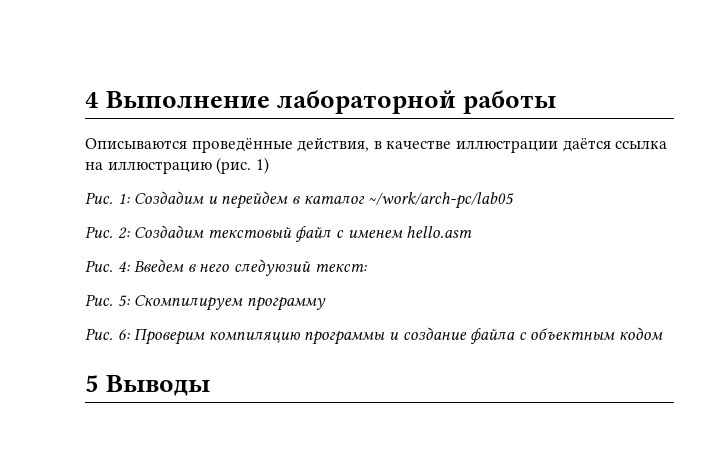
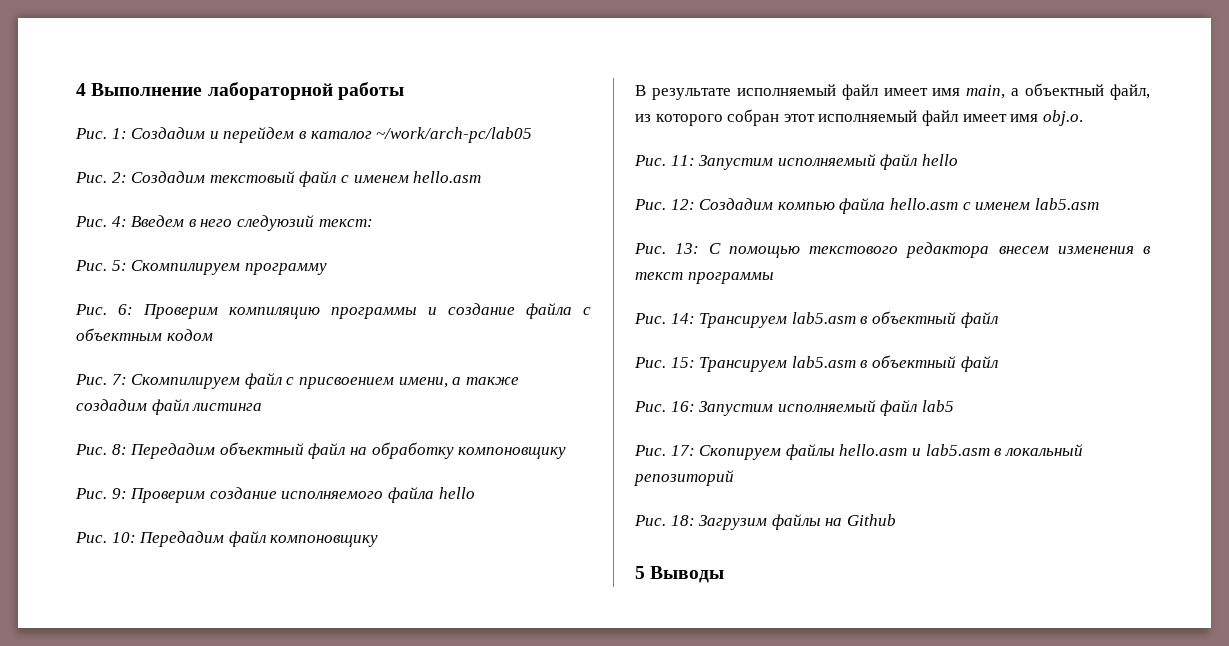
- Описываются проведённые действия, в качестве иллюстрации даётся ссылка на иллюстрацию (рис. 1)
+ Рис. 7: Скомпилируем файл с присвоением имени, а также создадим файл листинга
+ Рис. 8: Передадим объектный файл на обработку компоновщику
+ Рис. 9: Проверим создание исполняемого файла hello
+ Рис. 10: Передадим файл компоновщику
+ В результате исполняемый файл имеет имя main, а объектный файл, из которого собран этот исполняемый файл имеет имя obj.o.
+ Рис. 11: Запустим исполняемый файл hello
+ Рис. 12: Создадим компью файла hello.asm с именем lab5.asm
+ Рис. 13: С помощью текстового редактора внесем изменения в текст программы
+ Рис. 14: Трансируем lab5.asm в объектный файл
+ Рис. 15: Трансируем lab5.asm в объектный файл
+ Рис. 16: Запустим исполняемый файл lab5
+ Рис. 17: Скопируем файлы hello.asm и lab5.asm в локальный репозиторий
+ Рис. 18: Загрузим файлы на Github

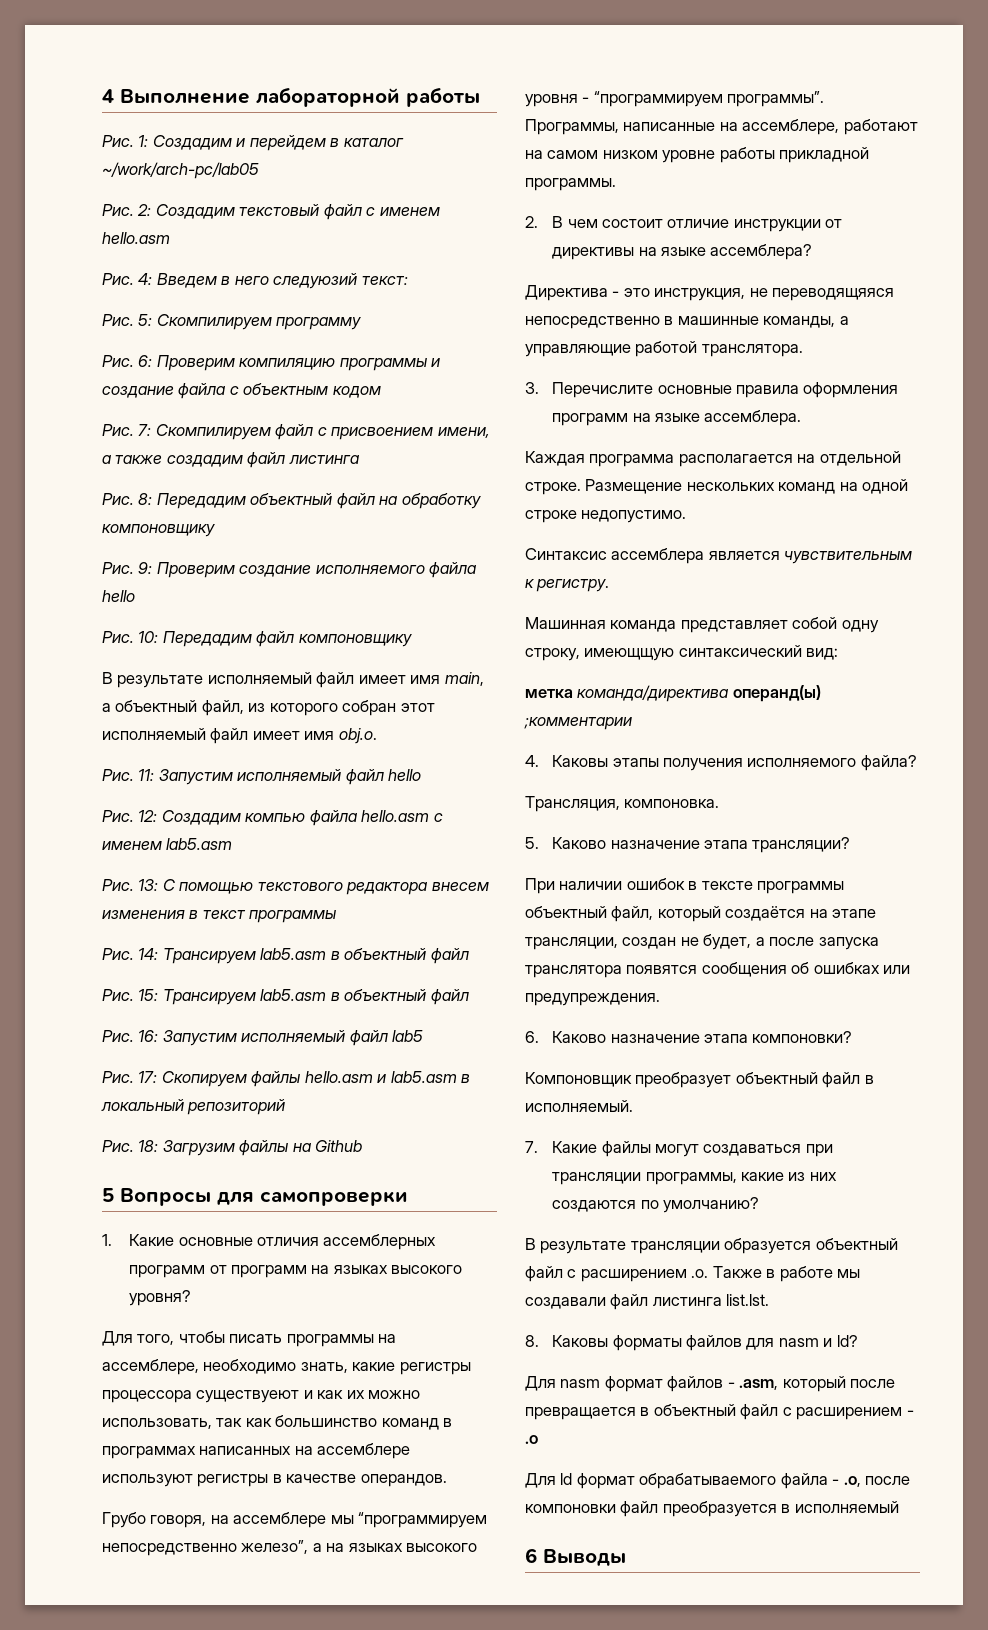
- 5 Выводы
+ 5 Вопросы для самопроверки
+ 1. Какие основные отличия ассемблерных программ от программ на языках высокого уровня?
+ Для того, чтобы писать программы на ассемблере, необходимо знать, какие регистры процессора существуеют и как их можно использовать, так как большинство команд в программах написанных на ассемблере используют регистры в качестве операндов.
+ Грубо говоря, на ассемблере мы “программируем непосредственно железо”, а на языках высокого уровня - “программируем программы”. Программы, написанные на ассемблере, работают на самом низком уровне работы прикладной программы.
+ 2. В чем состоит отличие инструкции от директивы на языке ассемблера?
+ Директива - это инструкция, не переводящяяся непосредственно в машинные команды, а управляющие работой транслятора.
+ 3. Перечислите основные правила оформления программ на языке ассемблера.
+ Каждая программа располагается на отдельной строке. Размещение нескольких команд на одной строке недопустимо.
+ Синтаксис ассемблера является чувствительным к регистру.
+ Машинная команда представляет собой одну строку, имеющщую синтаксический вид:
+ метка команда/директива операнд(ы) ;комментарии
+ 4. Каковы этапы получения исполняемого файла?
+ Трансляция, компоновка.
+ 5. Каково назначение этапа трансляции?
+ При наличии ошибок в тексте программы объектный файл, который создаётся на этапе трансляции, создан не будет, а после запуска транслятора появятся сообщения об ошибках или предупреждения.
+ 6. Каково назначение этапа компоновки?
+ Компоновщик преобразует объектный файл в исполняемый.
+ 7. Какие файлы могут создаваться при трансляции программы, какие из них создаются по умолчанию?
+ В результате трансляции образуется объектный файл с расширением .o. Также в работе мы создавали файл листинга list.lst.
+ 8. Каковы форматы файлов для nasm и ld?
+ Для nasm формат файлов - .asm, который после превращается в объектный файл с расширением - .o
+ Для ld формат обрабатываемого файла - .o, после компоновки файл преобразуется в исполняемый
+ 6 Выводы

